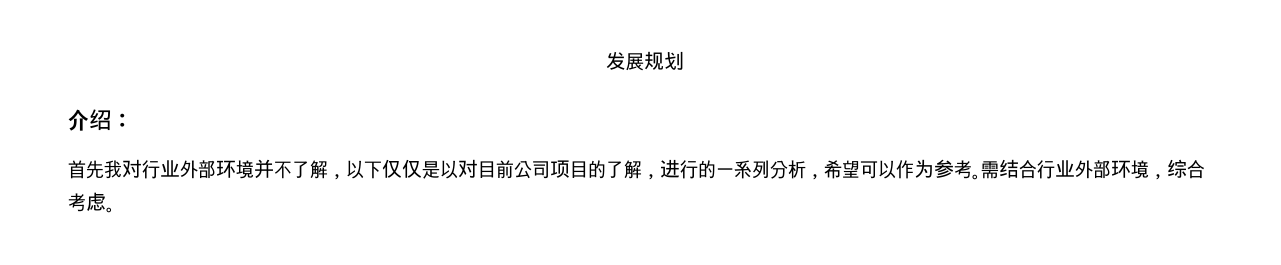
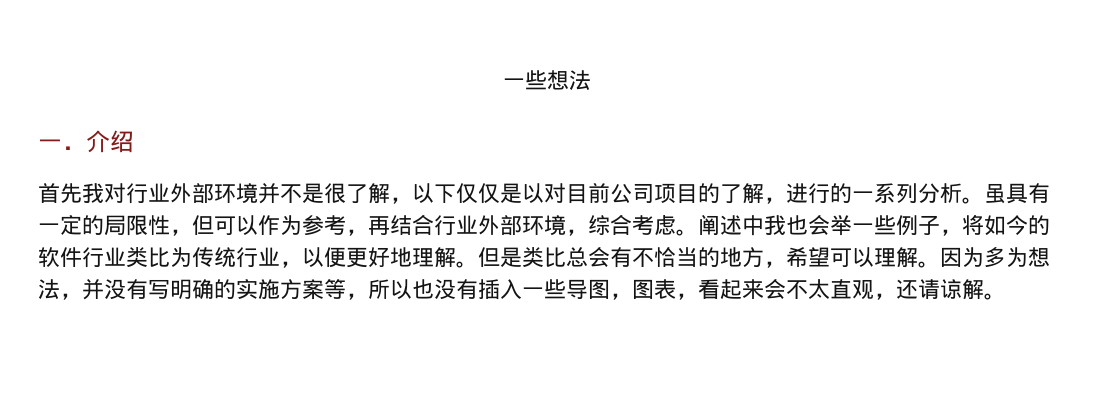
- 发展规划
- 介绍：
+ 一些想法
+ 一．介绍
- 首先我对行业外部环境并不了解，以下仅仅是以对目前公司项目的了解，进行的一系列分析，希望可以作为参考。需结合行业外部环境，综合考虑。
+ 首先我对行业外部环境并不是很了解，以下仅仅是以对目前公司项目的了解，进行的一系列分析。虽具有一定的局限性，但可以作为参考，再结合行业外部环境，综合考虑。
+ 阐述中我也会举一些例子，将如今的软件行业类比为传统行业，以便更好地理解。但是类比总会有不恰当的地方，希望可以理解。因为多为想法，并没有写明确的实施方案等，所以也没有插入一些导图，图表，看起来会不太直观，还请谅解。

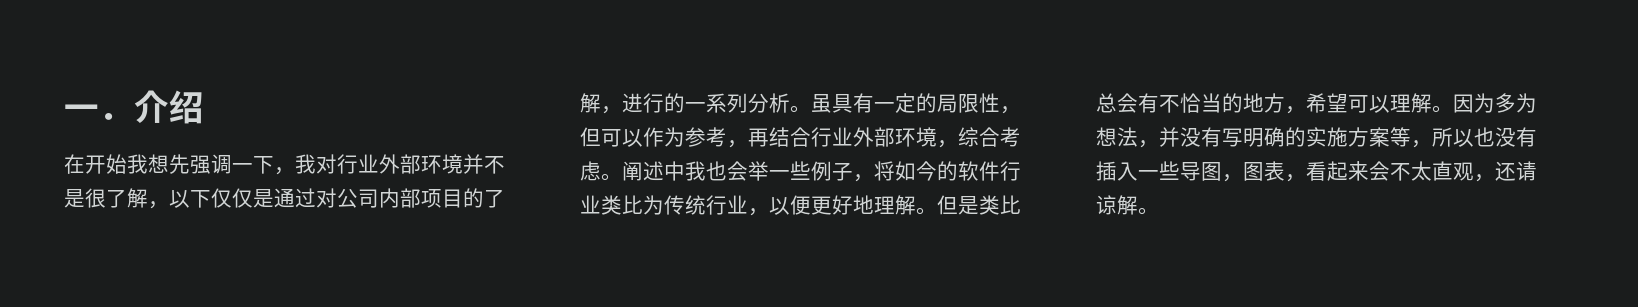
- 一些想法
- 首先我对行业外部环境并不是很了解，以下仅仅是以对目前公司项目的了解，进行的一系列分析。
+ 在开始我想先强调一下，我对行业外部环境并不是很了解，以下仅仅是通过对公司内部项目的了解，进行的一系列分析。

